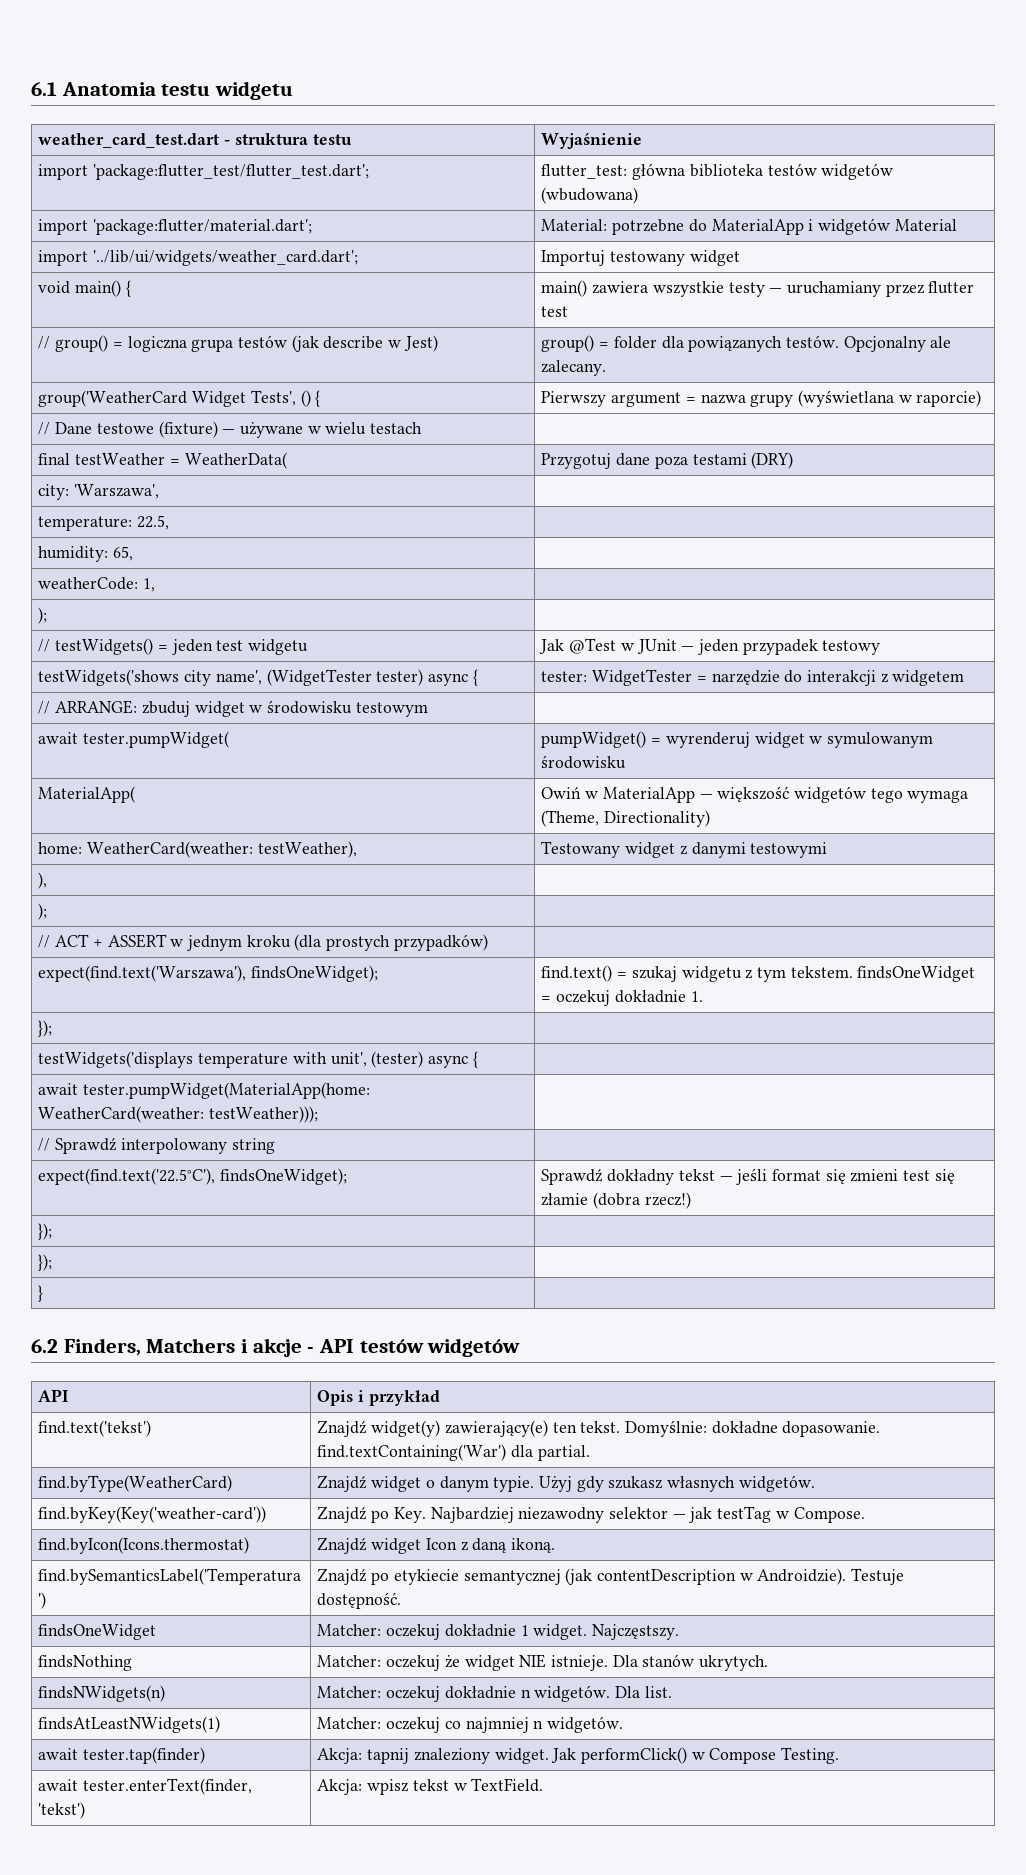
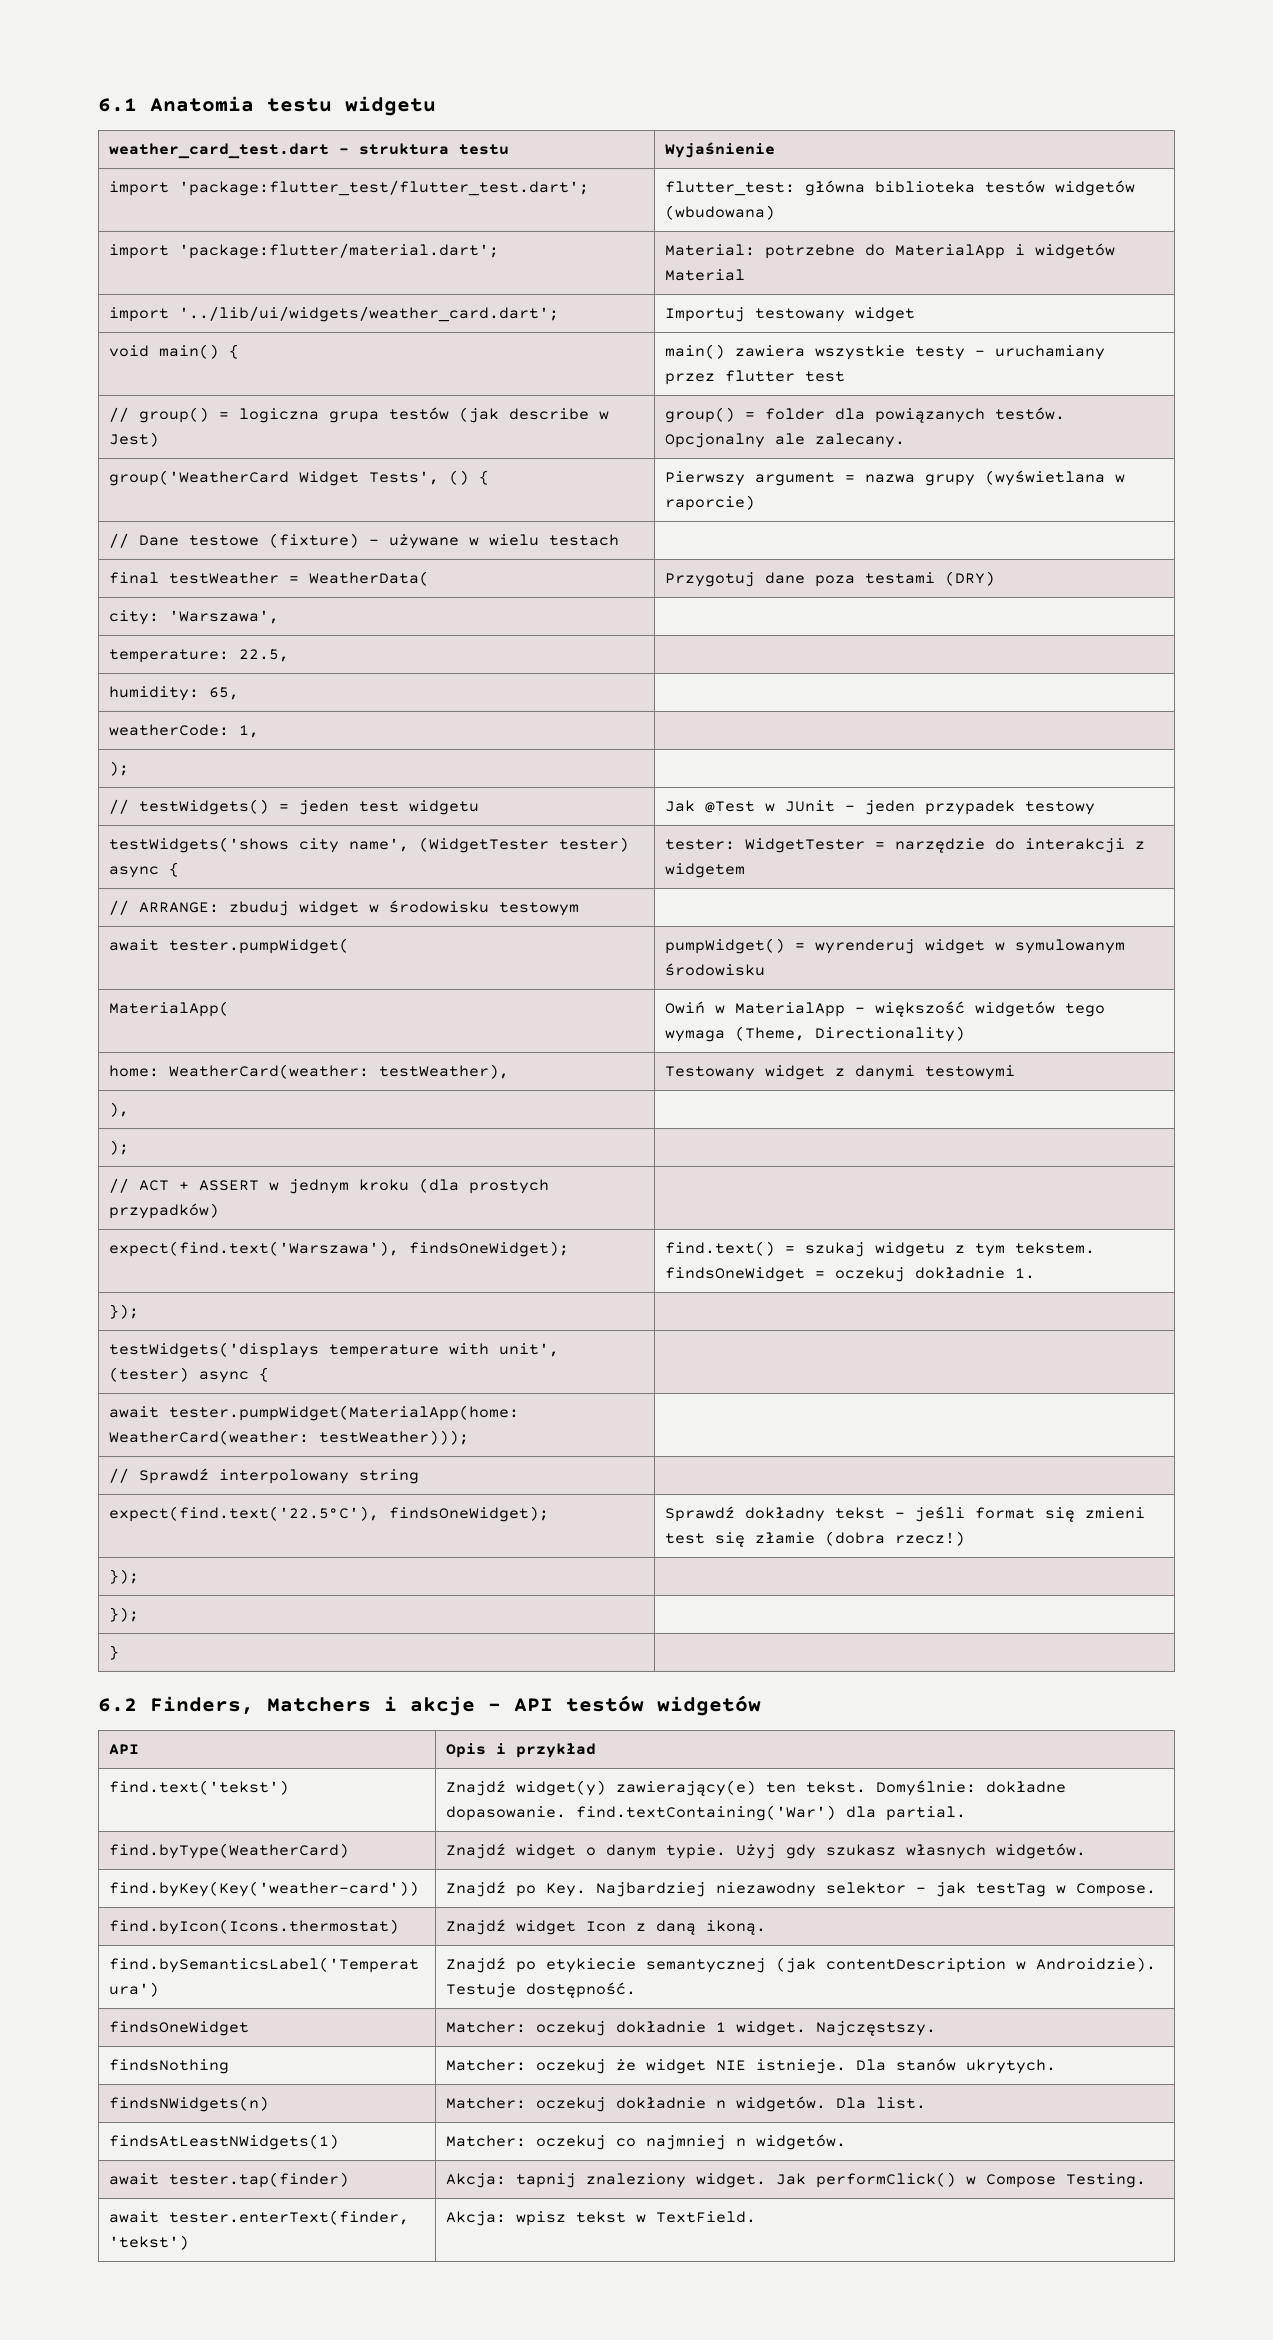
- void main() { | main() zawiera wszystkie testy — uruchamiany przez flutter test
+ void main() { | main() zawiera wszystkie testy - uruchamiany przez flutter test
- // Dane testowe (fixture) — używane w wielu testach |
+ // Dane testowe (fixture) - używane w wielu testach |
- // testWidgets() = jeden test widgetu | Jak @Test w JUnit — jeden przypadek testowy
+ // testWidgets() = jeden test widgetu | Jak @Test w JUnit - jeden przypadek testowy
- MaterialApp( | Owiń w MaterialApp — większość widgetów tego wymaga (Theme, Directionality)
+ MaterialApp( | Owiń w MaterialApp - większość widgetów tego wymaga (Theme, Directionality)
- expect(find.text('22.5°C'), findsOneWidget); | Sprawdź dokładny tekst — jeśli format się zmieni test się złamie (dobra rzecz!)
+ expect(find.text('22.5°C'), findsOneWidget); | Sprawdź dokładny tekst - jeśli format się zmieni test się złamie (dobra rzecz!)
- find.byKey(Key('weather-card')) | Znajdź po Key. Najbardziej niezawodny selektor — jak testTag w Compose.
+ find.byKey(Key('weather-card')) | Znajdź po Key. Najbardziej niezawodny selektor - jak testTag w Compose.

